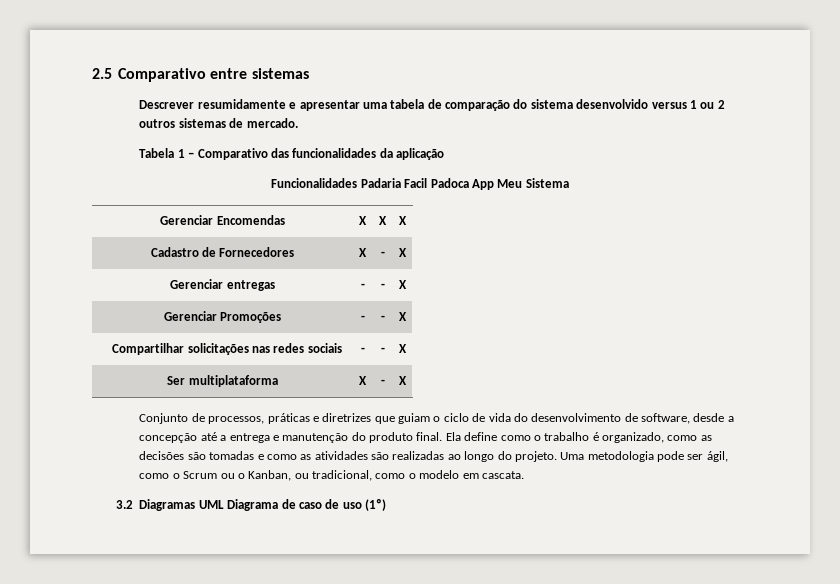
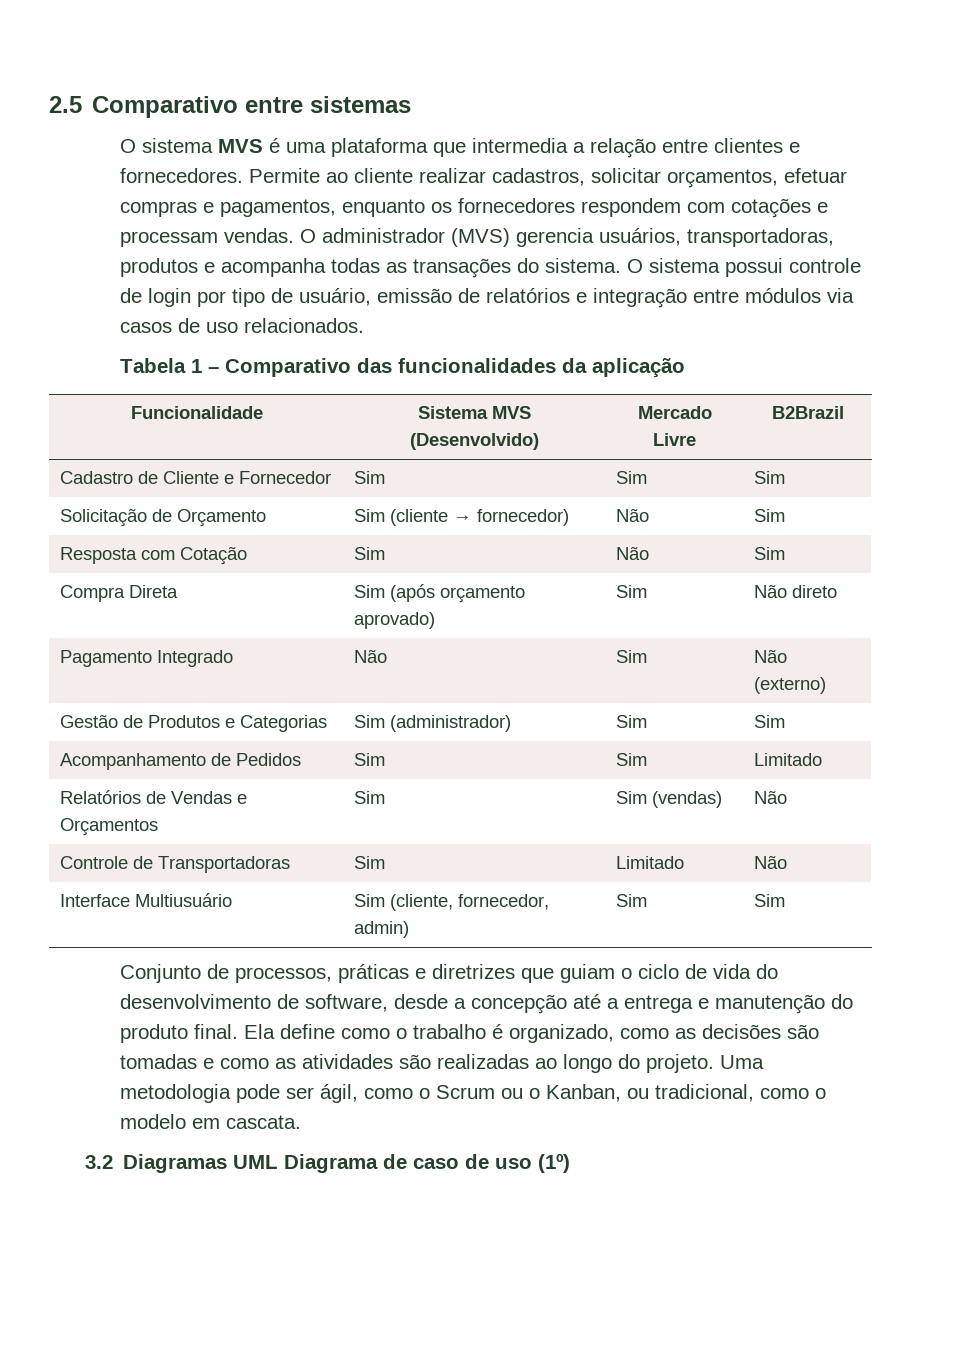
- Descrever resumidamente e apresentar uma tabela de comparação do sistema desenvolvido versus 1 ou 2 outros sistemas de mercado.
+ O sistema MVS é uma plataforma que intermedia a relação entre clientes e fornecedores. Permite ao cliente realizar cadastros, solicitar orçamentos, efetuar compras e pagamentos, enquanto os fornecedores respondem com cotações e processam vendas. O administrador (MVS) gerencia usuários, transportadoras, produtos e acompanha todas as transações do sistema. O sistema possui controle de login por tipo de usuário, emissão de relatórios e integração entre módulos via casos de uso relacionados.
- Funcionalidades Padaria Facil Padoca App Meu Sistema
- Gerenciar Encomendas | X | X | X
- Cadastro de Fornecedores | X | - | X
- Gerenciar entregas | - | - | X
- Gerenciar Promoções | - | - | X
- Compartilhar solicitações nas redes sociais | - | - | X
- Ser multiplataforma | X | - | X
+ Funcionalidade | Sistema MVS (Desenvolvido) | Mercado Livre | B2Brazil
+ Cadastro de Cliente e Fornecedor | Sim | Sim | Sim
+ Solicitação de Orçamento | Sim (cliente → fornecedor) | Não | Sim
+ Resposta com Cotação | Sim | Não | Sim
+ Compra Direta | Sim (após orçamento aprovado) | Sim | Não direto
+ Pagamento Integrado | Não | Sim | Não (externo)
+ Gestão de Produtos e Categorias | Sim (administrador) | Sim | Sim
+ Acompanhamento de Pedidos | Sim | Sim | Limitado
+ Relatórios de Vendas e Orçamentos | Sim | Sim (vendas) | Não
+ Controle de Transportadoras | Sim | Limitado | Não
+ Interface Multiusuário | Sim (cliente, fornecedor, admin) | Sim | Sim

